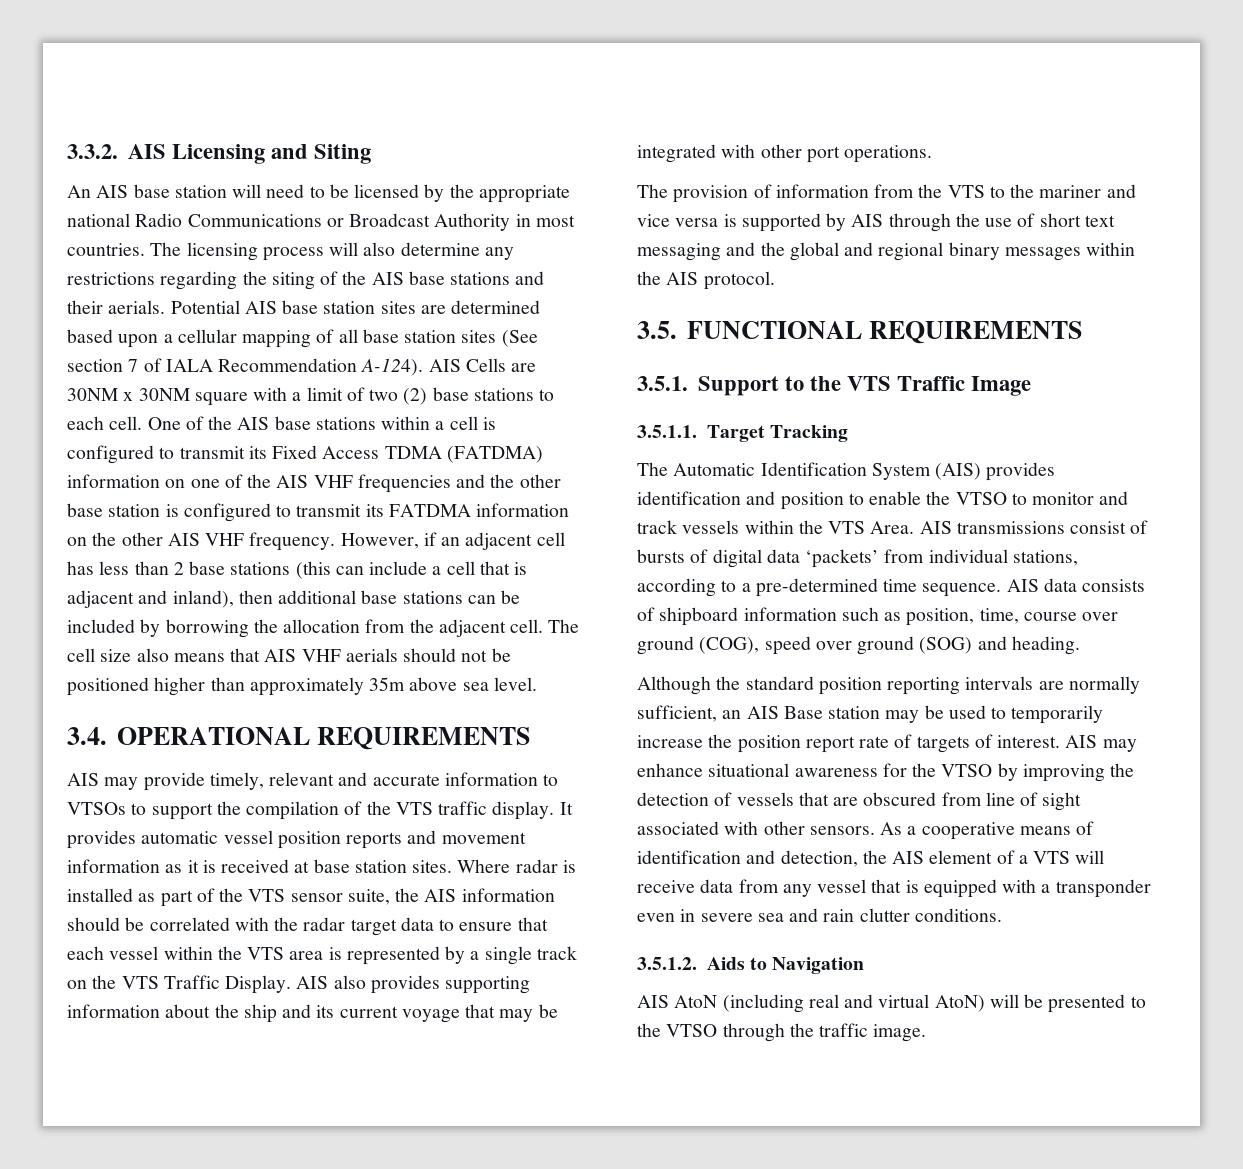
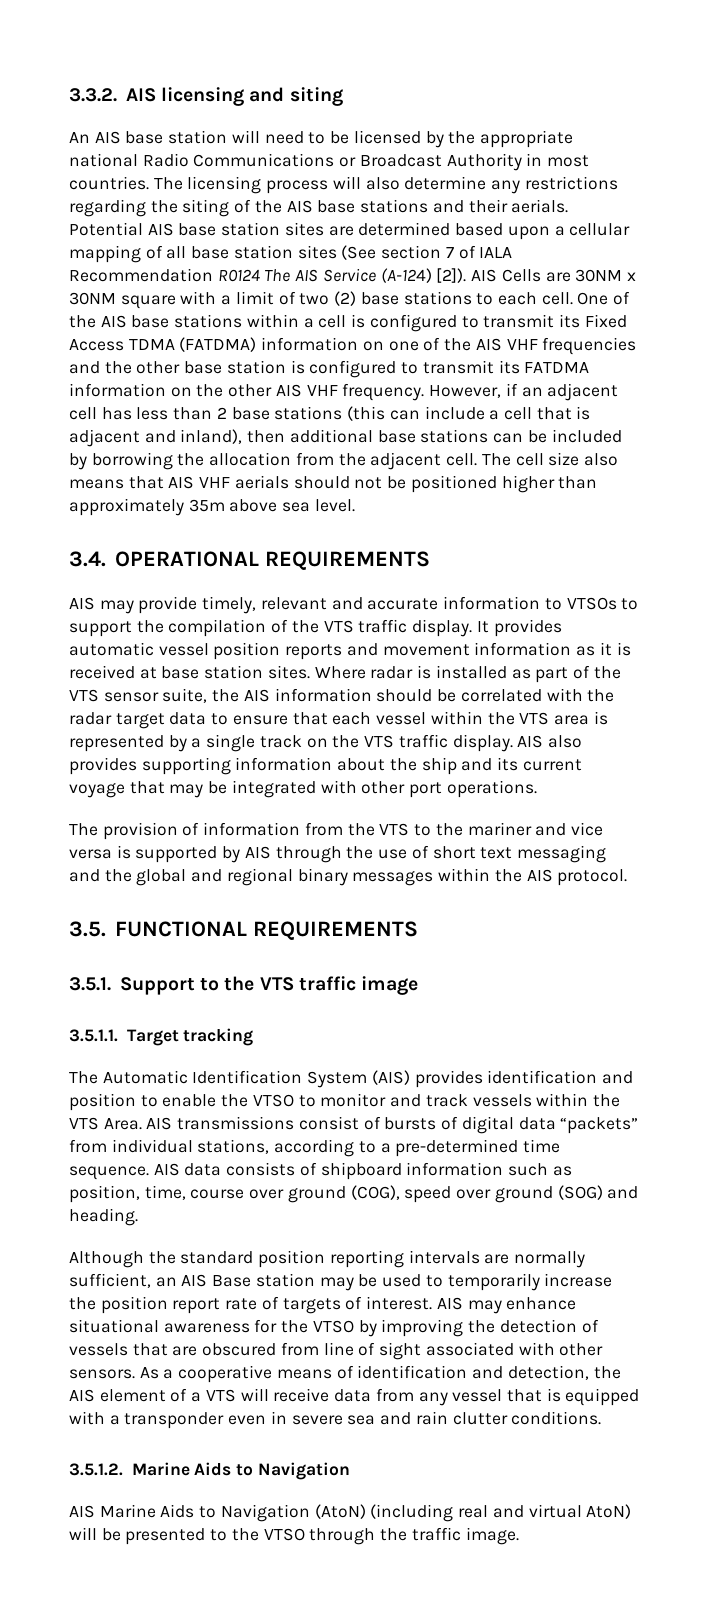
- 3.3.2. AIS Licensing and Siting
+ 3.3.2. AIS licensing and siting
- Potential AIS base station sites are determined based upon a cellular mapping of all base station sites (See section 7 of IALA Recommendation A-124).
+ Potential AIS base station sites are determined based upon a cellular mapping of all base station sites (See section 7 of IALA Recommendation R0124 The AIS Service (A-124) [2]).
- Where radar is installed as part of the VTS sensor suite, the AIS information should be correlated with the radar target data to ensure that each vessel within the VTS area is represented by a single track on the VTS Traffic Display.
+ Where radar is installed as part of the VTS sensor suite, the AIS information should be correlated with the radar target data to ensure that each vessel within the VTS area is represented by a single track on the VTS traffic display.
- 3.5.1. Support to the VTS Traffic Image
+ 3.5.1. Support to the VTS traffic image
- 3.5.1.1. Target Tracking
+ 3.5.1.1. Target tracking
- AIS transmissions consist of bursts of digital data ‘packets’ from individual stations, according to a pre-determined time sequence.
+ AIS transmissions consist of bursts of digital data “packets” from individual stations, according to a pre-determined time sequence.
- 3.5.1.2. Aids to Navigation
+ 3.5.1.2. Marine Aids to Navigation
- AIS AtoN (including real and virtual AtoN) will be presented to the VTSO through the traffic image.
+ AIS Marine Aids to Navigation (AtoN) (including real and virtual AtoN) will be presented to the VTSO through the traffic image.

